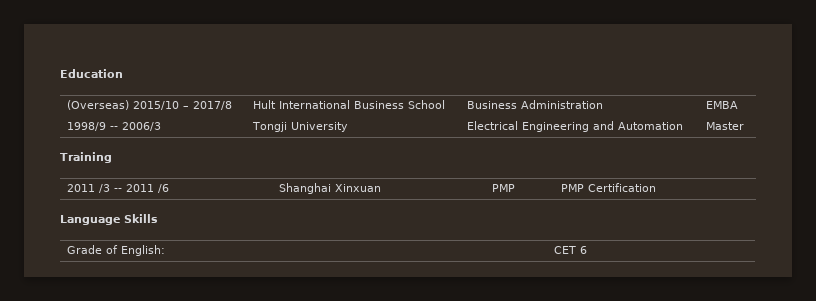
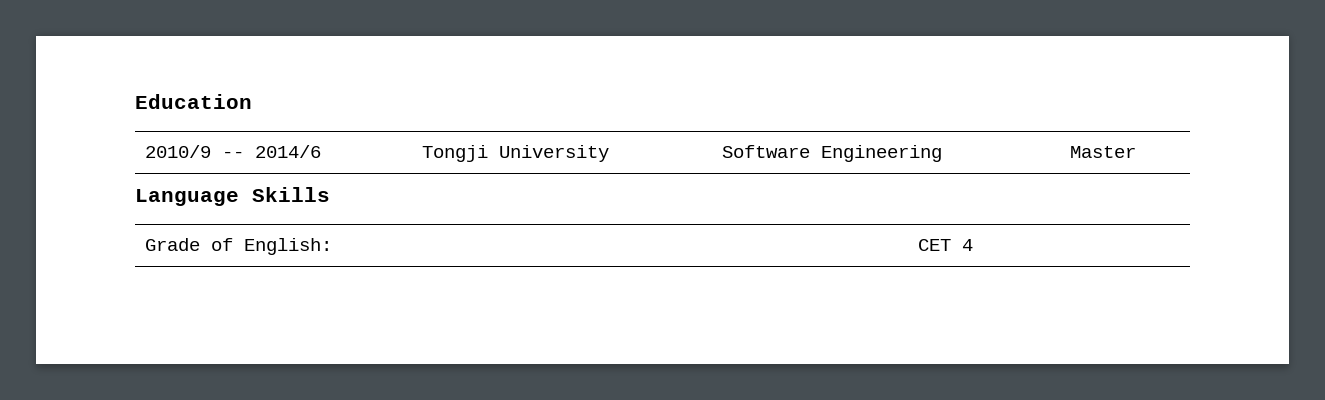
- (Overseas) 2015/10 – 2017/8 | Hult International Business School | Business Administration | EMBA
- 1998/9 -- 2006/3 | Tongji University | Electrical Engineering and Automation | Master
+ 2010/9 -- 2014/6 | Tongji University | Software Engineering | Master
- Training
- 2011 /3 -- 2011 /6 | Shanghai Xinxuan | PMP | PMP Certification
- Grade of English: | CET 6
+ Grade of English: | CET 4

